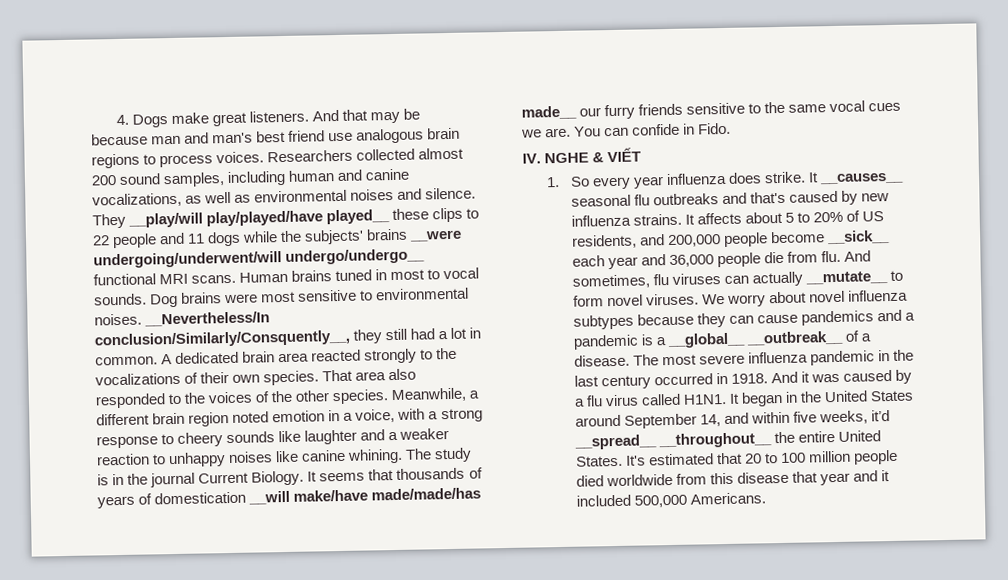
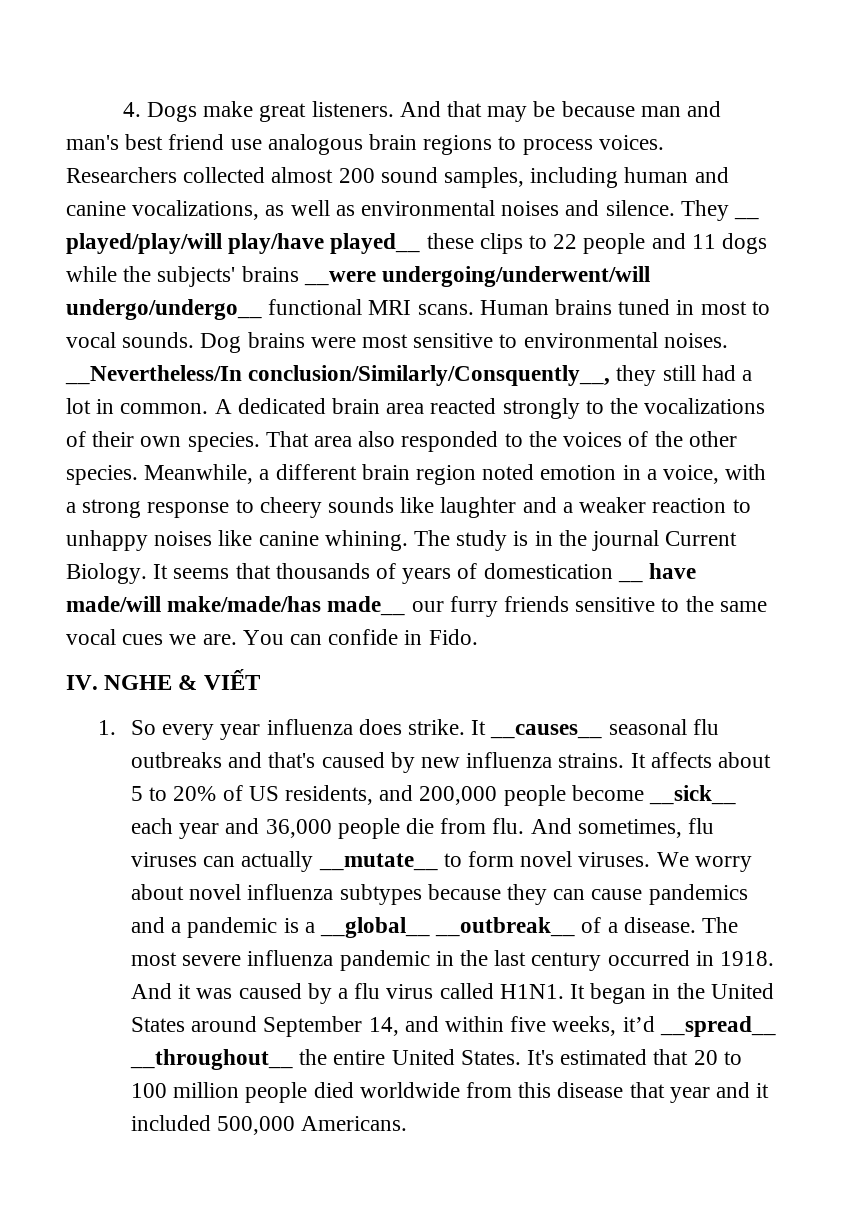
- They __play/will play/played/have played__ these clips to 22 people and 11 dogs while the subjects' brains __were undergoing/underwent/will undergo/undergo__ functional MRI scans.
+ They __ played/play/will play/have played__ these clips to 22 people and 11 dogs while the subjects' brains __were undergoing/underwent/will undergo/undergo__ functional MRI scans.
- It seems that thousands of years of domestication __will make/have made/made/has made__ our furry friends sensitive to the same vocal cues we are.
+ It seems that thousands of years of domestication __ have made/will make/made/has made__ our furry friends sensitive to the same vocal cues we are.

